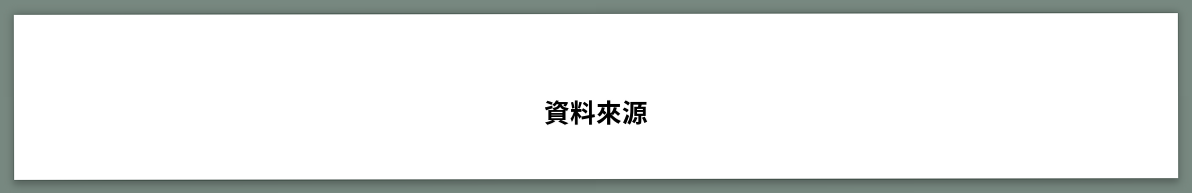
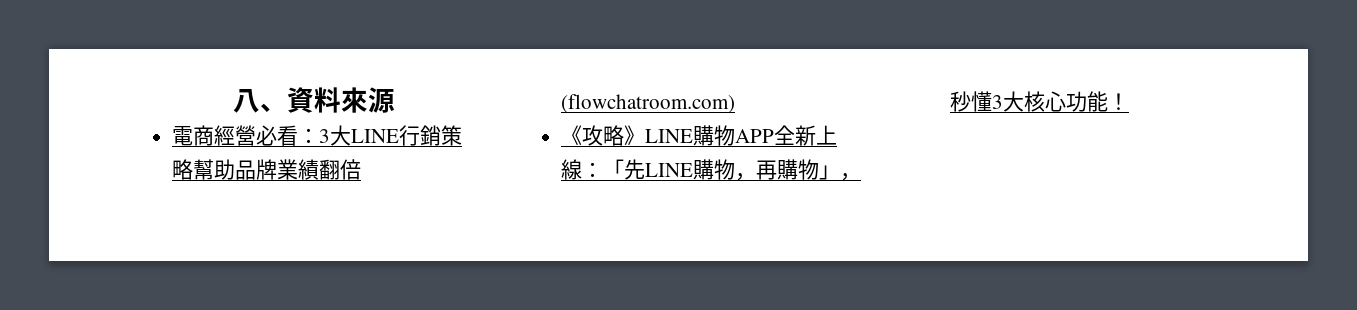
- 資料來源
+ 八、資料來源
+ 電商經營必看：3大LINE行銷策略幫助品牌業績翻倍(flowchatroom.com)
+ 《攻略》LINE購物APP全新上線：「先LINE購物，再購物」，秒懂3大核心功能！

